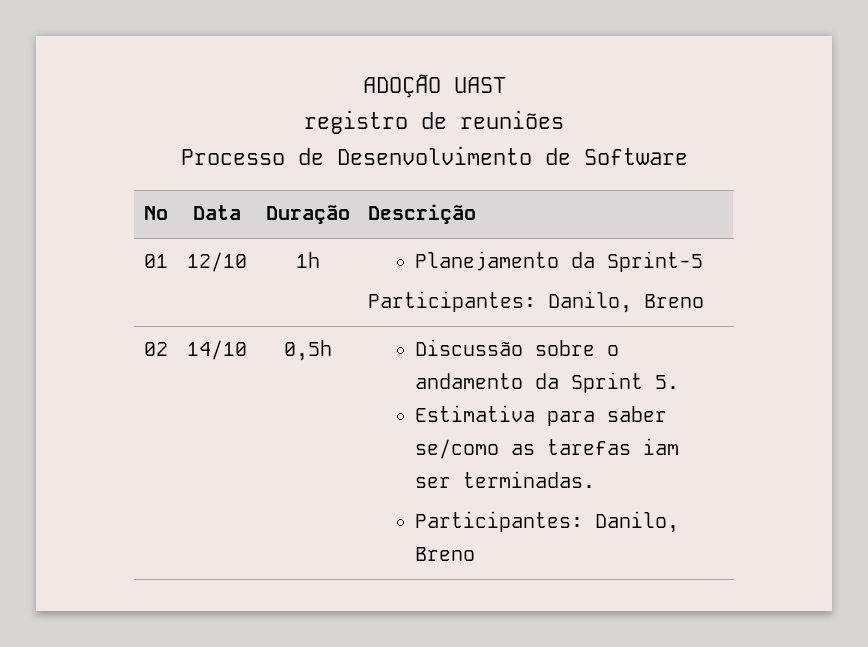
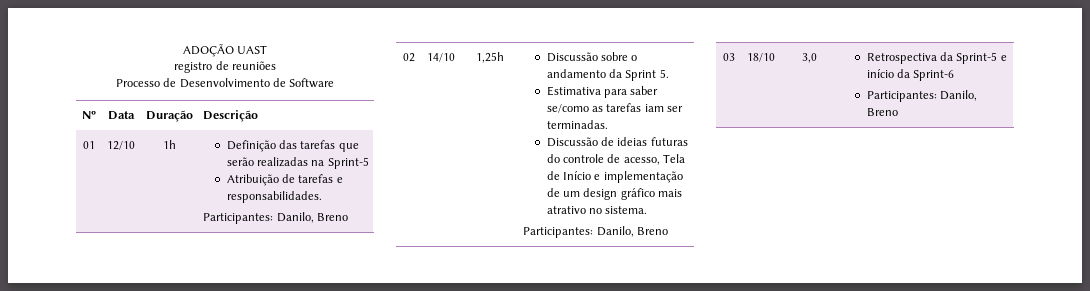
- 01 | 12/10 | 1h | Planejamento da Sprint-5
+ 01 | 12/10 | 1h | Definição das tarefas que serão realizadas na Sprint-5
+ Atribuição de tarefas e responsabilidades.
- 0,5h
+ 1,25h
  Estimativa para saber se/como as tarefas iam ser terminadas.
+ Discussão de ideias futuras do controle de acesso, Tela de Início e implementação de um design gráfico mais atrativo no sistema.
+ Participantes: Danilo, Breno
+ 03 | 18/10 | 3,0 | Retrospectiva da Sprint-5 e início da Sprint-6

